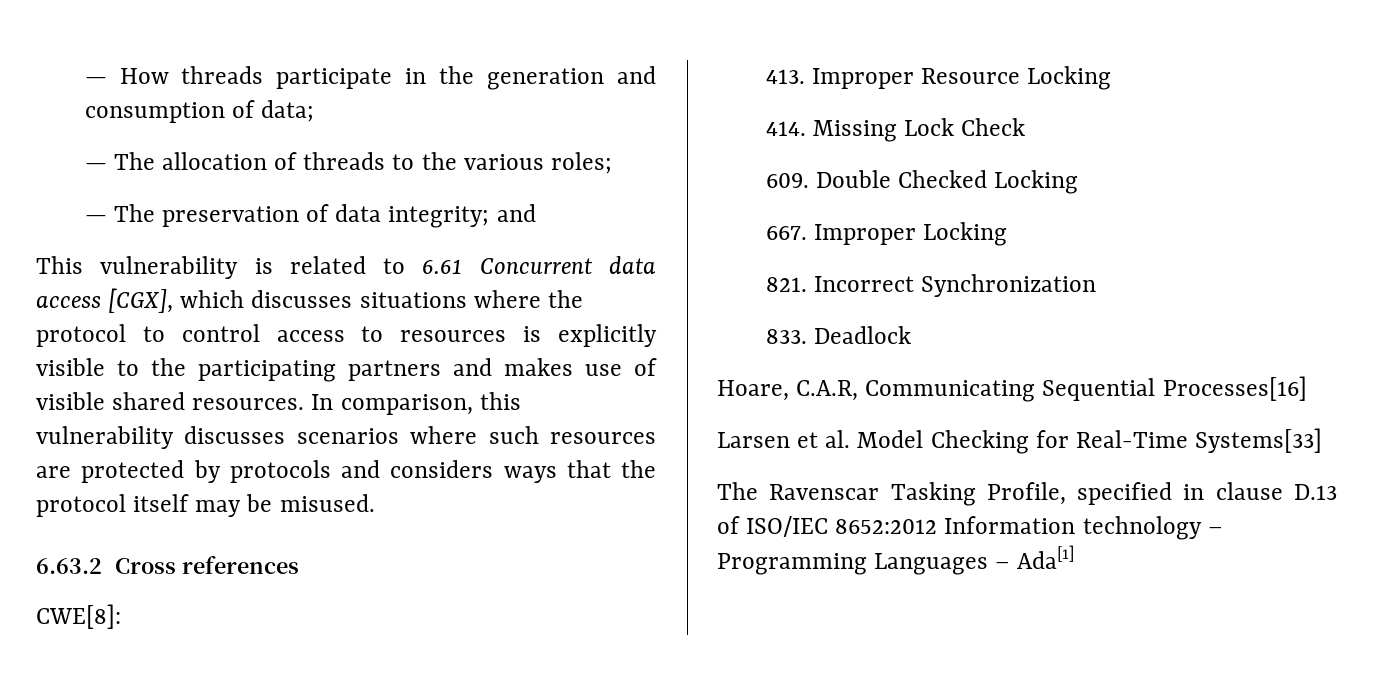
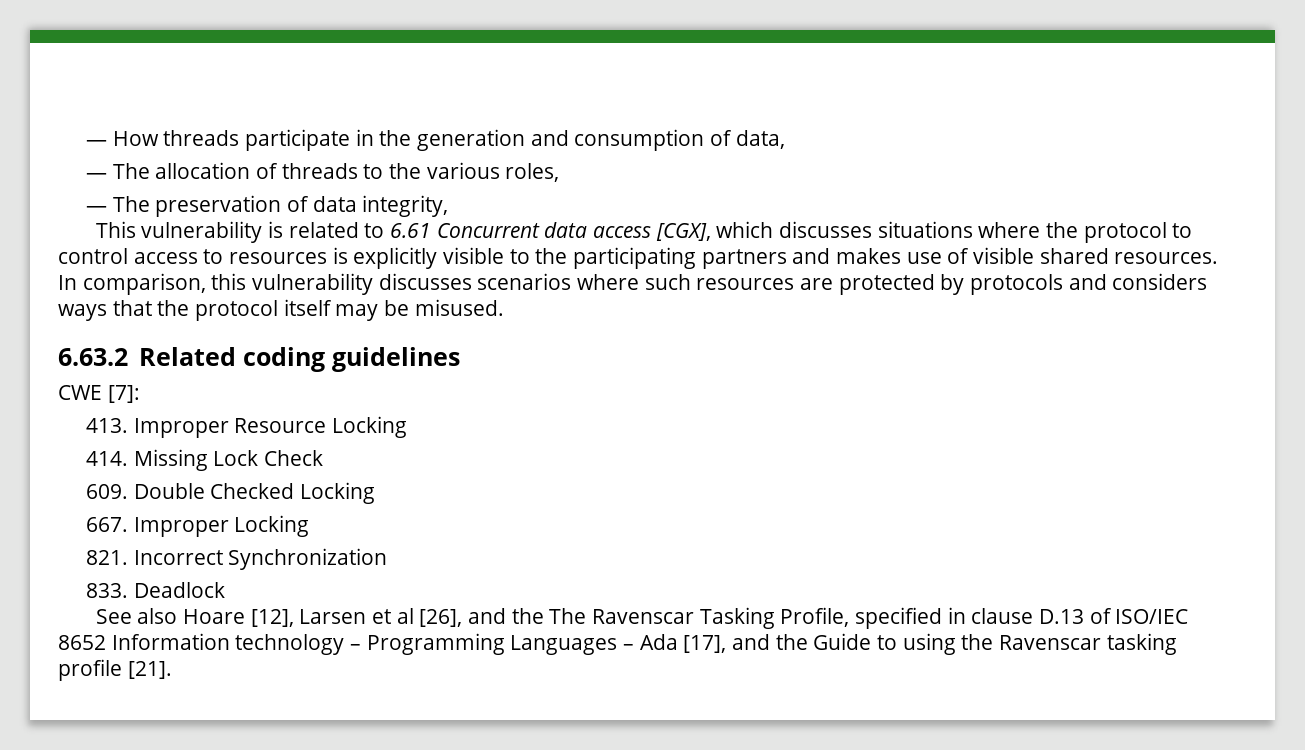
- — How threads participate in the generation and consumption of data;
+ — How threads participate in the generation and consumption of data,
- — The allocation of threads to the various roles;
+ — The allocation of threads to the various roles,
- — The preservation of data integrity; and
+ — The preservation of data integrity,
- 6.63.2 Cross references
- CWE[8]:
+ 6.63.2 Related coding guidelines
+ CWE [7]:
- Hoare, C.A.R, Communicating Sequential Processes[16]
- Larsen et al. Model Checking for Real-Time Systems[33]
- The Ravenscar Tasking Profile, specified in clause D.13 of ISO/IEC 8652:2012 Information technology – Programming Languages – Ada[1]
+ See also Hoare [12], Larsen et al [26], and the The Ravenscar Tasking Profile, specified in clause D.13 of ISO/IEC 8652 Information technology – Programming Languages – Ada [17], and the Guide to using the Ravenscar tasking profile [21].

